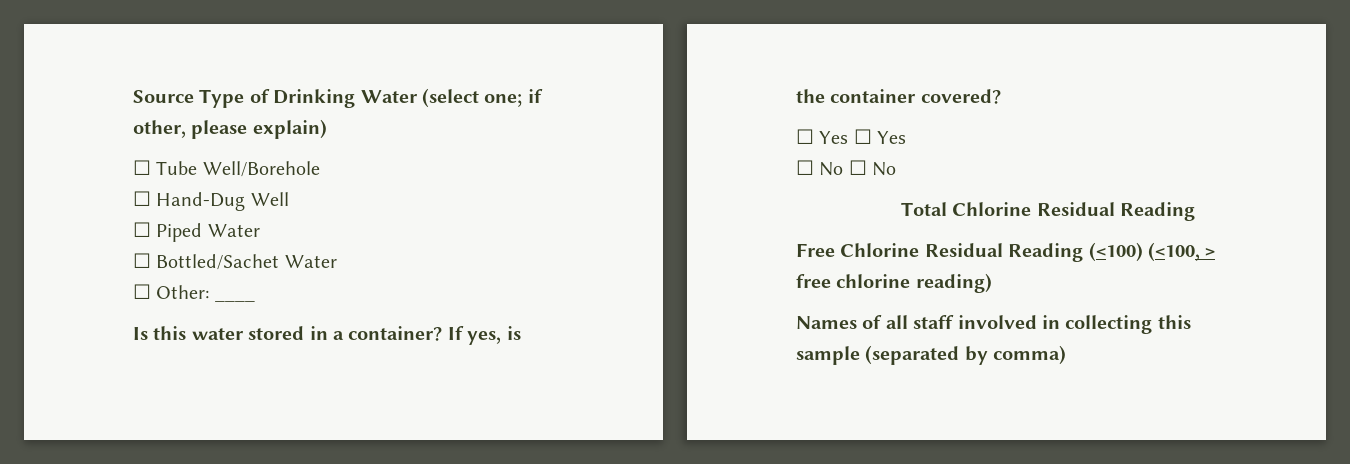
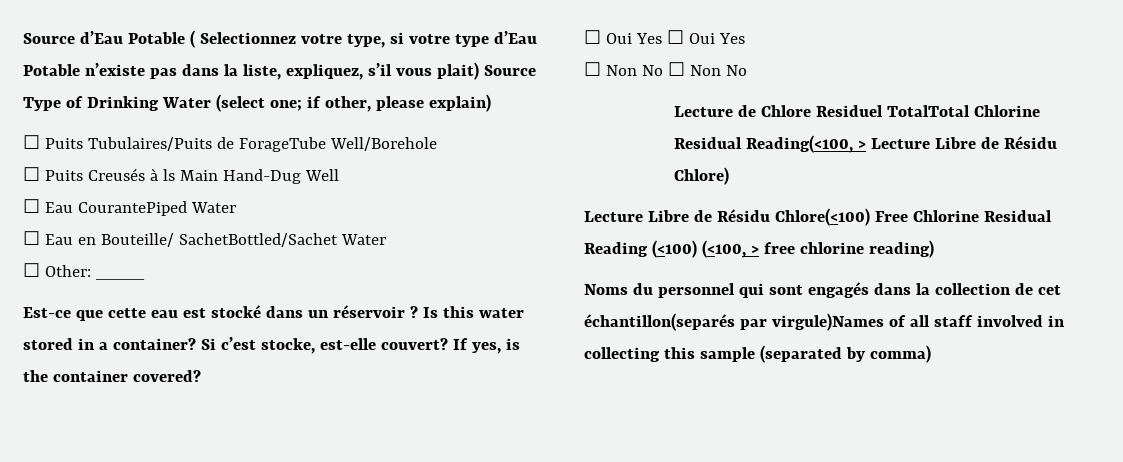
- Source Type of Drinking Water (select one; if other, please explain)
+ Source d’Eau Potable ( Selectionnez votre type, si votre type d’Eau Potable n’existe pas dans la liste, expliquez, s’il vous plait) Source Type of Drinking Water (select one; if other, please explain)
- ☐ Tube Well/Borehole
- ☐ Hand-Dug Well
+ ☐ Puits Tubulaires/Puits de ForageTube Well/Borehole
+ ☐ Puits Creusés à ls Main Hand-Dug Well
- ☐ Piped Water
- ☐ Bottled/Sachet Water
+ ☐ Eau CourantePiped Water
+ ☐ Eau en Bouteille/ SachetBottled/Sachet Water
+ Est-ce que cette eau est stocké dans un réservoir ?
+ Si c’est stocke, est-elle couvert?
- ☐ Yes ☐ Yes
+ ☐ Oui Yes ☐ Oui Yes
- ☐ No ☐ No
+ ☐ Non No ☐ Non No
- Total Chlorine Residual Reading
- Free Chlorine Residual Reading (<100) (<100, > free chlorine reading)
+ Lecture de Chlore Residuel TotalTotal Chlorine Residual Reading(<100, > Lecture Libre de Résidu Chlore)
+ Lecture Libre de Résidu Chlore(<100) Free Chlorine Residual Reading (<100) (<100, > free chlorine reading)
- Names of all staff involved in collecting this sample (separated by comma)
+ Noms du personnel qui sont engagés dans la collection de cet échantillon(separés par virgule)Names of all staff involved in collecting this sample (separated by comma)

